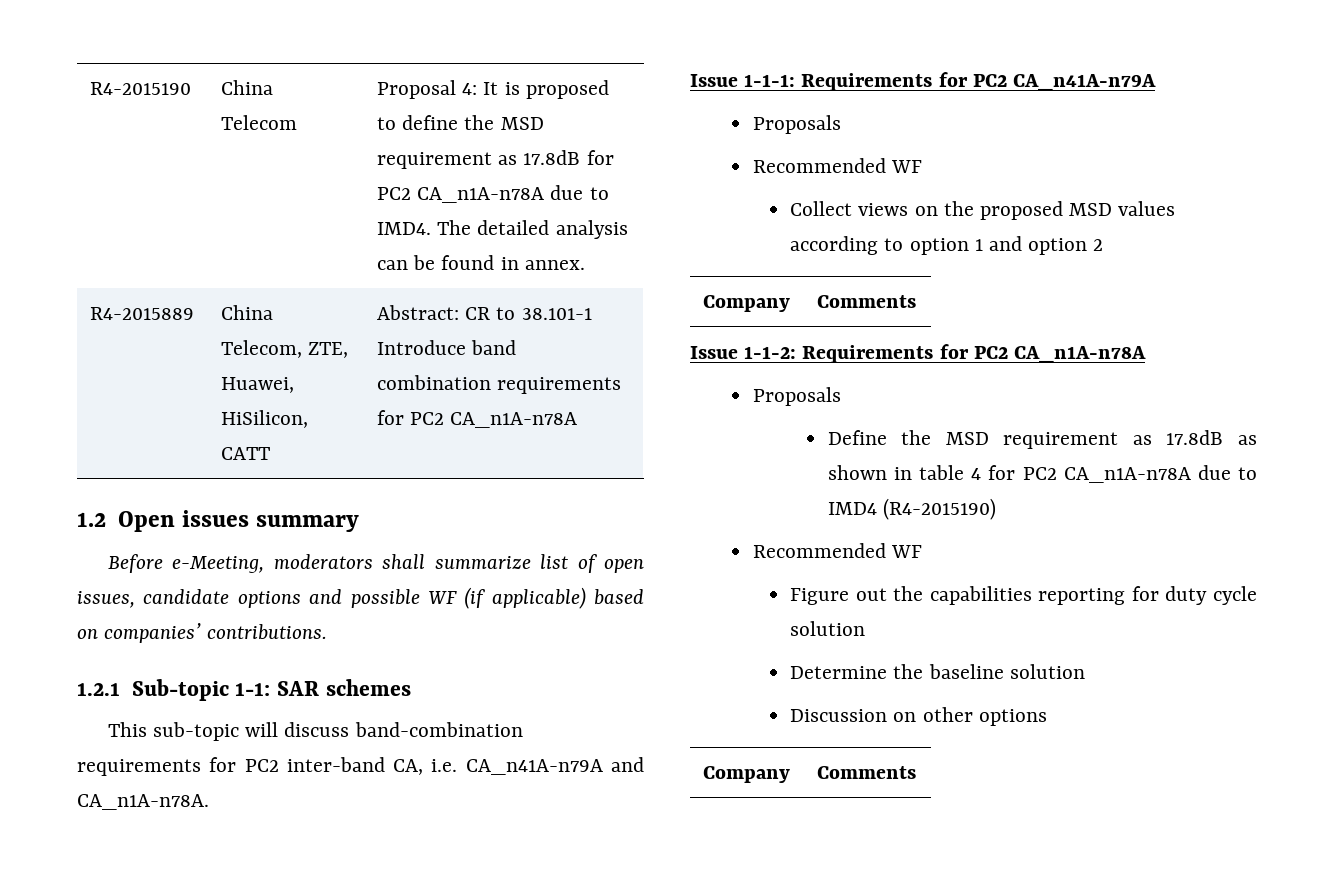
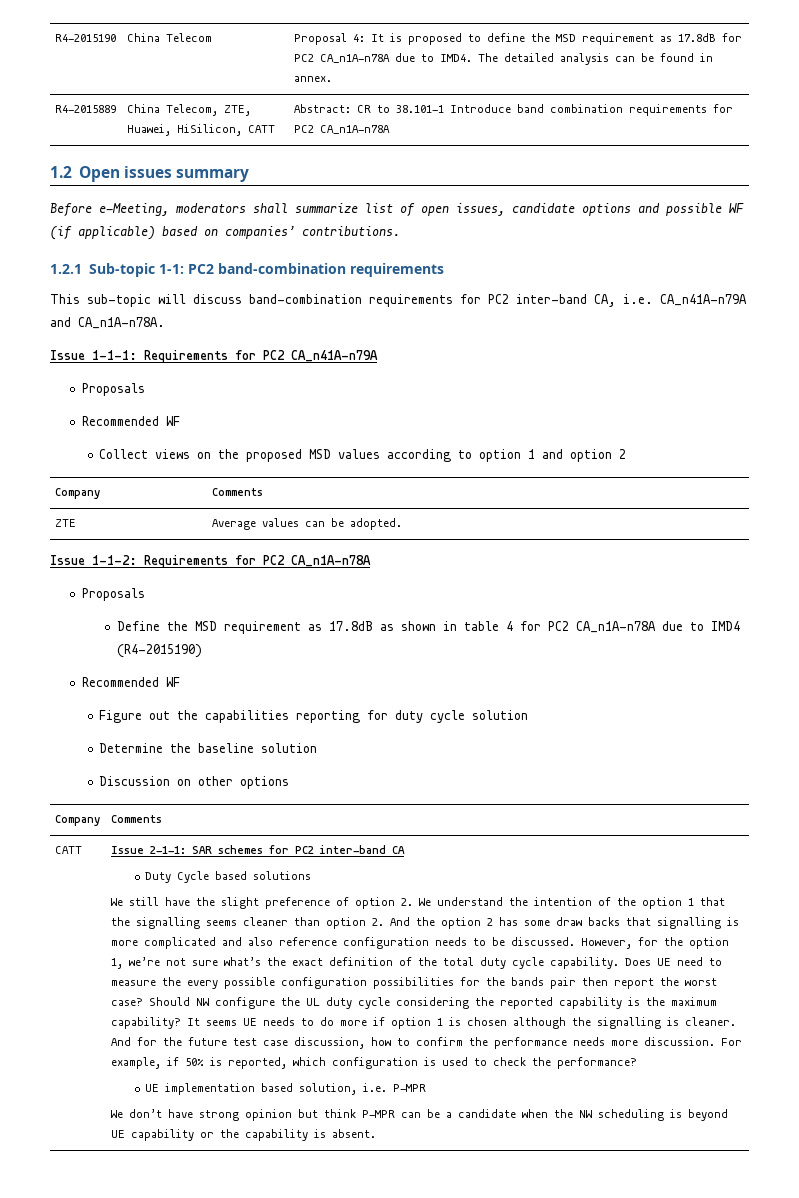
- 1.2.1 Sub-topic 1-1: SAR schemes
+ 1.2.1 Sub-topic 1-1: PC2 band-combination requirements
+ ZTE | Average values can be adopted.
+ CATT | Issue 2-1-1: SAR schemes for PC2 inter-band CA
+ Duty Cycle based solutions
+ We still have the slight preference of option 2. We understand the intention of the option 1 that the signalling seems cleaner than option 2. And the option 2 has some draw backs that signalling is more complicated and also reference configuration needs to be discussed. However, for the option 1, we’re not sure what’s the exact definition of the total duty cycle capability. Does UE need to measure the every possible configuration possibilities for the bands pair then report the worst case? Should NW configure the UL duty cycle considering the reported capability is the maximum capability? It seems UE needs to do more if option 1 is chosen although the signalling is cleaner. And for the future test case discussion, how to confirm the performance needs more discussion. For example, if 50% is reported, which configuration is used to check the performance?
+ UE implementation based solution, i.e. P-MPR
+ We don’t have strong opinion but think P-MPR can be a candidate when the NW scheduling is beyond UE capability or the capability is absent.

